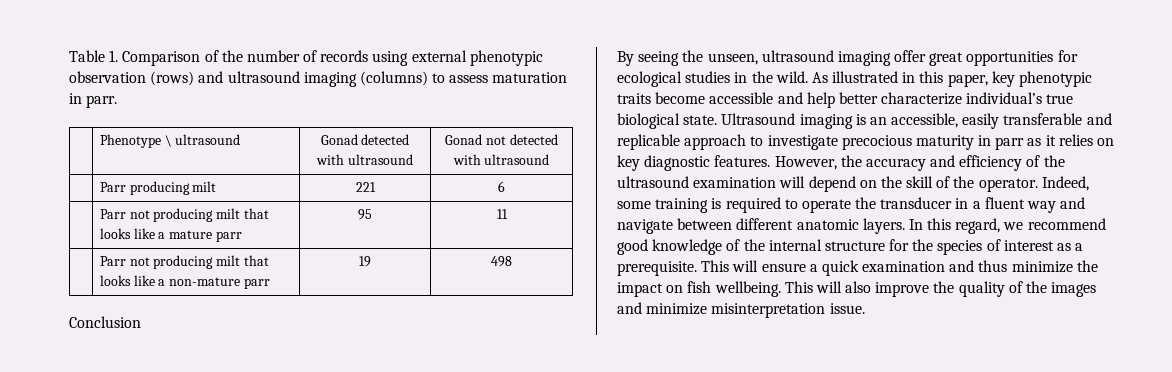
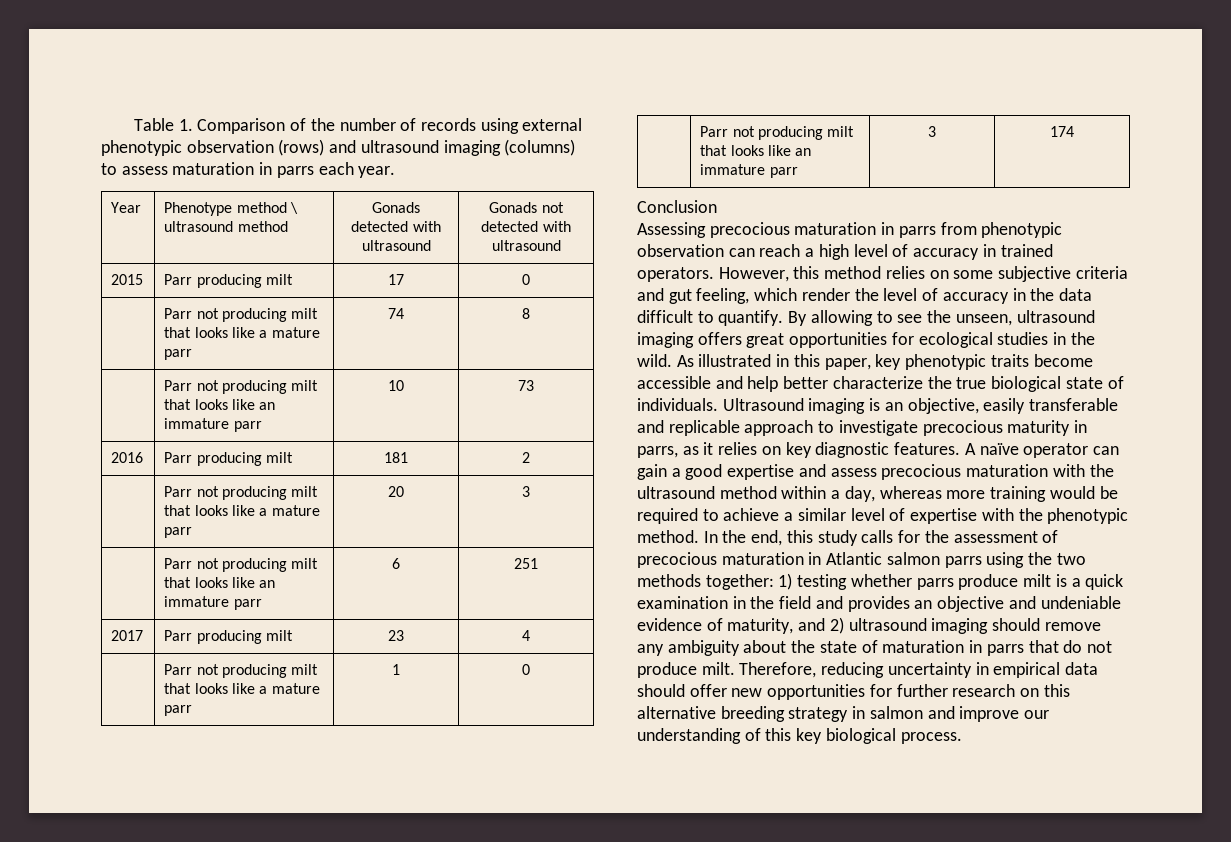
- Table 1. Comparison of the number of records using external phenotypic observation (rows) and ultrasound imaging (columns) to assess maturation in parr.
- | Phenotype \ ultrasound | Gonad detected with ultrasound | Gonad not detected with ultrasound
+ Table 1. Comparison of the number of records using external phenotypic observation (rows) and ultrasound imaging (columns) to assess maturation in parrs each year.
+ Year | Phenotype method \ ultrasound method | Gonads detected with ultrasound | Gonads not detected with ultrasound
- | Parr producing milt | 221 | 6
+ 2015 | Parr producing milt | 17 | 0
- | Parr not producing milt that looks like a mature parr | 95 | 11
- | Parr not producing milt that looks like a non-mature parr | 19 | 498
+ | Parr not producing milt that looks like a mature parr | 74 | 8
+ | Parr not producing milt that looks like an immature parr | 10 | 73
+ 2016 | Parr producing milt | 181 | 2
+ | Parr not producing milt that looks like a mature parr | 20 | 3
+ | Parr not producing milt that looks like an immature parr | 6 | 251
+ 2017 | Parr producing milt | 23 | 4
+ | Parr not producing milt that looks like a mature parr | 1 | 0
+ | Parr not producing milt that looks like an immature parr | 3 | 174
  Conclusion
- By seeing the unseen, ultrasound imaging offer great opportunities for ecological studies in the wild.
+ Assessing precocious maturation in parrs from phenotypic observation can reach a high level of accuracy in trained operators. However, this method relies on some subjective criteria and gut feeling, which render the level of accuracy in the data difficult to quantify. By allowing to see the unseen, ultrasound imaging offers great opportunities for ecological studies in the wild.
- As illustrated in this paper, key phenotypic traits become accessible and help better characterize individual’s true biological state.
+ As illustrated in this paper, key phenotypic traits become accessible and help better characterize the true biological state of individuals.
- Ultrasound imaging is an accessible, easily transferable and replicable approach to investigate precocious maturity in parr as it relies on key diagnostic features.
+ Ultrasound imaging is an objective, easily transferable and replicable approach to investigate precocious maturity in parrs, as it relies on key diagnostic features.
- However, the accuracy and efficiency of the ultrasound examination will depend on the skill of the operator. Indeed, some training is required to operate the transducer in a fluent way and navigate between different anatomic layers. In this regard, we recommend good knowledge of the internal structure for the species of interest as a prerequisite. This will ensure a quick examination and thus minimize the impact on fish wellbeing. This will also improve the quality of the images and minimize misinterpretation issue.
+ A naïve operator can gain a good expertise and assess precocious maturation with the ultrasound method within a day, whereas more training would be required to achieve a similar level of expertise with the phenotypic method. In the end, this study calls for the assessment of precocious maturation in Atlantic salmon parrs using the two methods together: 1) testing whether parrs produce milt is a quick examination in the field and provides an objective and undeniable evidence of maturity, and 2) ultrasound imaging should remove any ambiguity about the state of maturation in parrs that do not produce milt. Therefore, reducing uncertainty in empirical data should offer new opportunities for further research on this alternative breeding strategy in salmon and improve our understanding of this key biological process.

